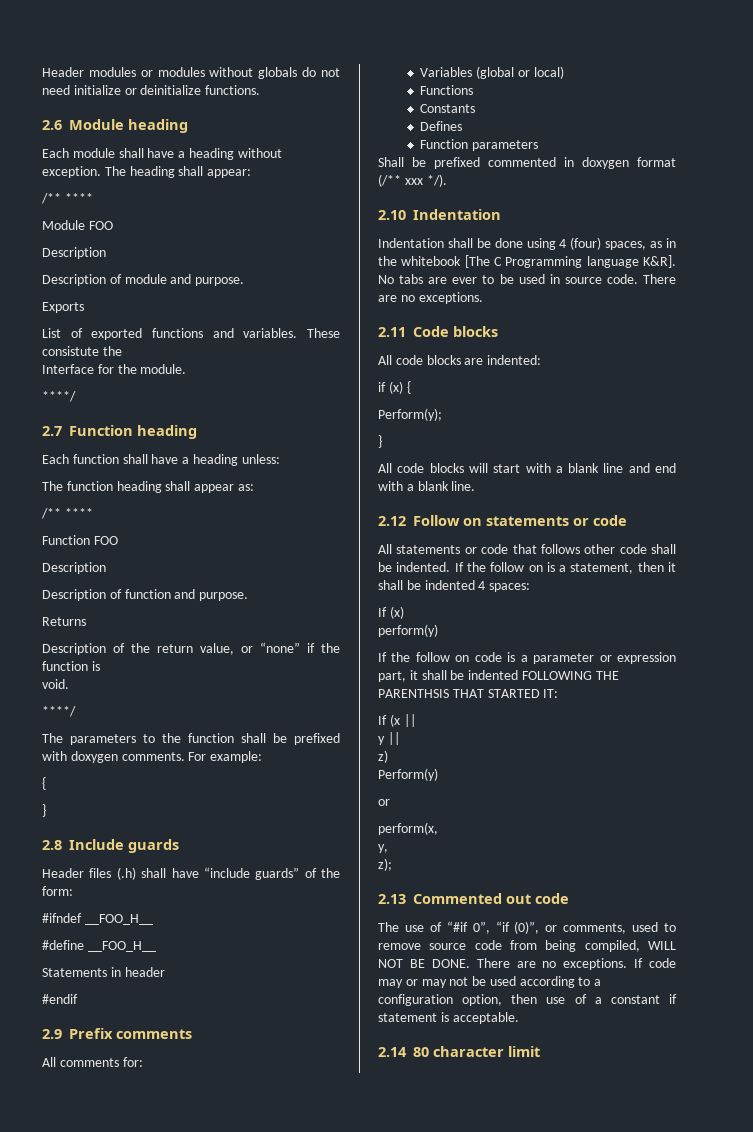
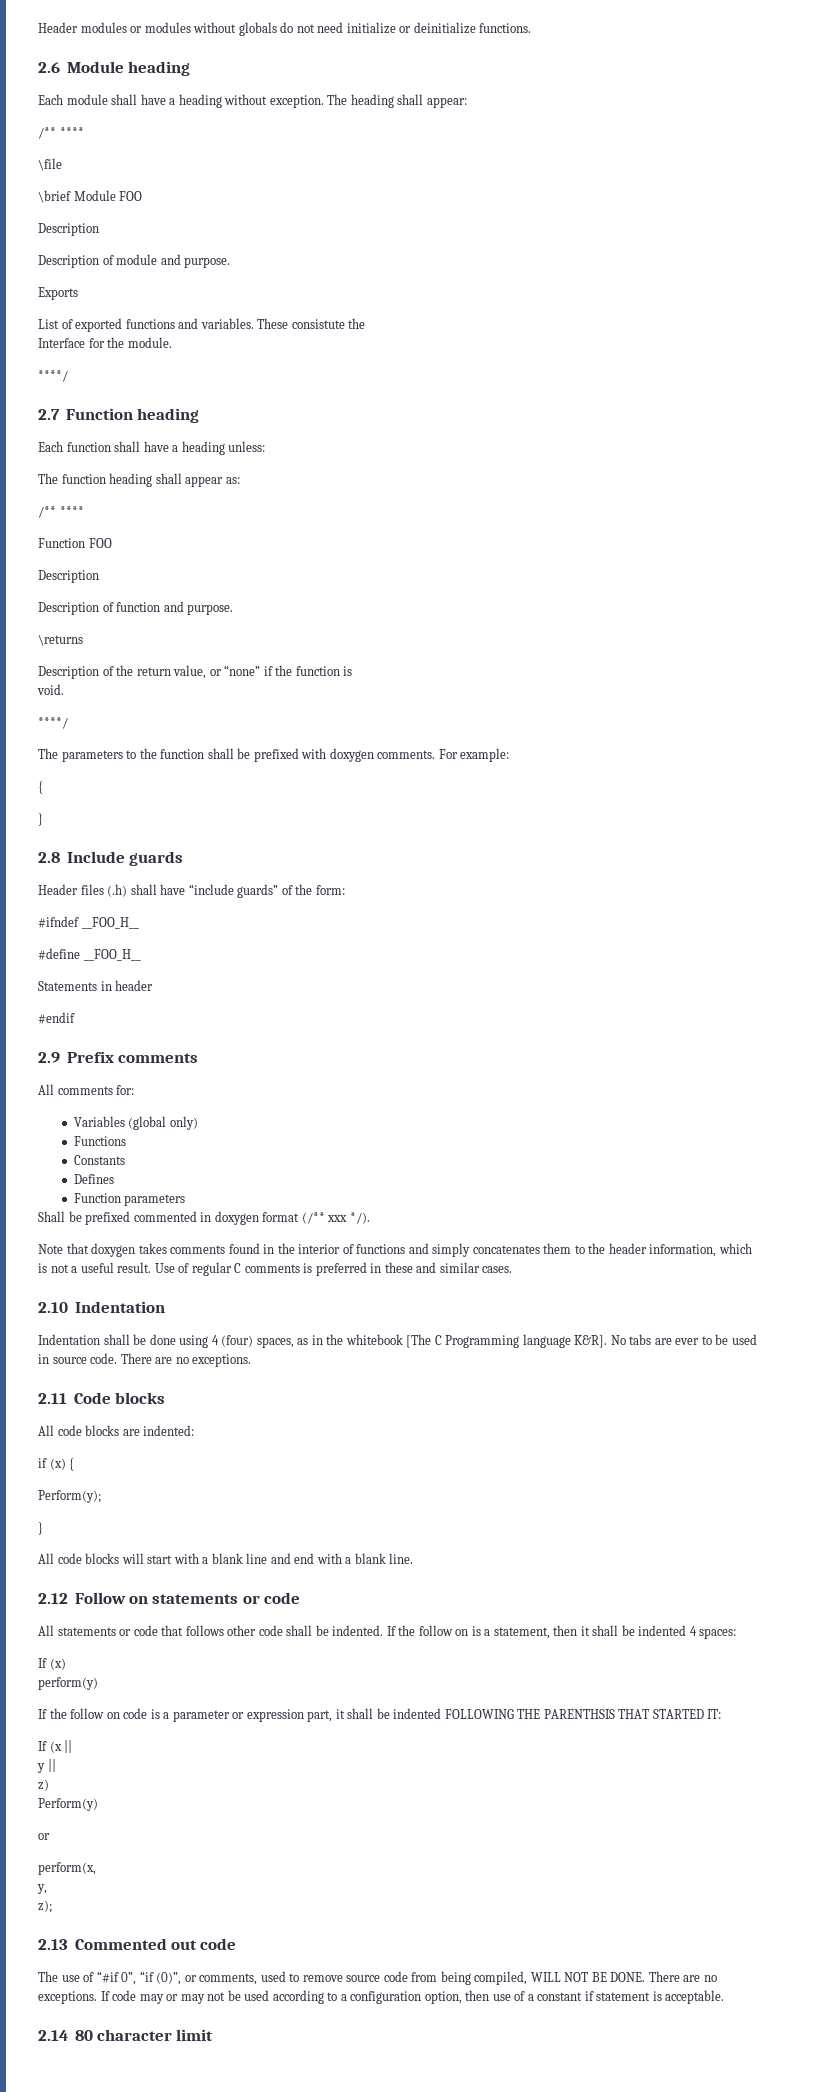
- Module FOO
+ \file
+ \brief Module FOO
- Returns
+ \returns
- Variables (global or local)
+ Variables (global only)
+ Note that doxygen takes comments found in the interior of functions and simply concatenates them to the header information, which is not a useful result. Use of regular C comments is preferred in these and similar cases.

